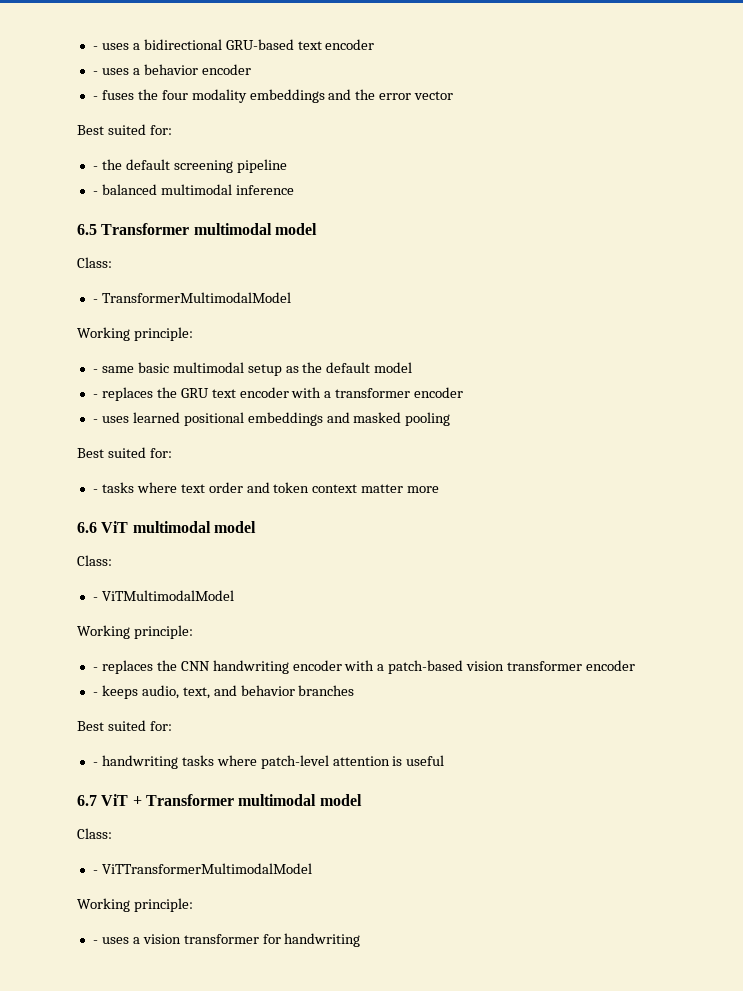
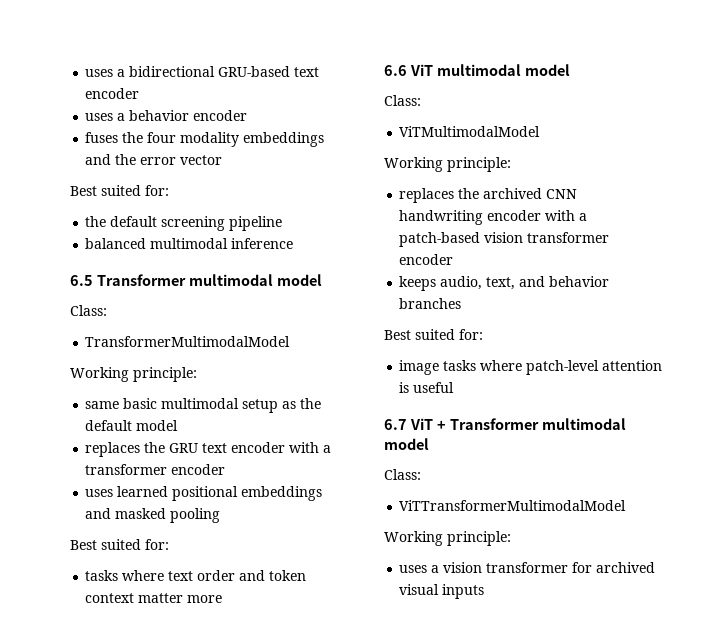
- - uses a bidirectional GRU-based text encoder
+ uses a bidirectional GRU-based text encoder
- - uses a behavior encoder
+ uses a behavior encoder
- - fuses the four modality embeddings and the error vector
+ fuses the four modality embeddings and the error vector
- - the default screening pipeline
+ the default screening pipeline
- - balanced multimodal inference
+ balanced multimodal inference
- - TransformerMultimodalModel
+ TransformerMultimodalModel
- - same basic multimodal setup as the default model
+ same basic multimodal setup as the default model
- - replaces the GRU text encoder with a transformer encoder
+ replaces the GRU text encoder with a transformer encoder
- - uses learned positional embeddings and masked pooling
+ uses learned positional embeddings and masked pooling
- - tasks where text order and token context matter more
+ tasks where text order and token context matter more
- - ViTMultimodalModel
+ ViTMultimodalModel
- - replaces the CNN handwriting encoder with a patch-based vision transformer encoder
+ replaces the archived CNN handwriting encoder with a patch-based vision transformer encoder
- - keeps audio, text, and behavior branches
+ keeps audio, text, and behavior branches
- - handwriting tasks where patch-level attention is useful
+ image tasks where patch-level attention is useful
- - ViTTransformerMultimodalModel
+ ViTTransformerMultimodalModel
- - uses a vision transformer for handwriting
+ uses a vision transformer for archived visual inputs

